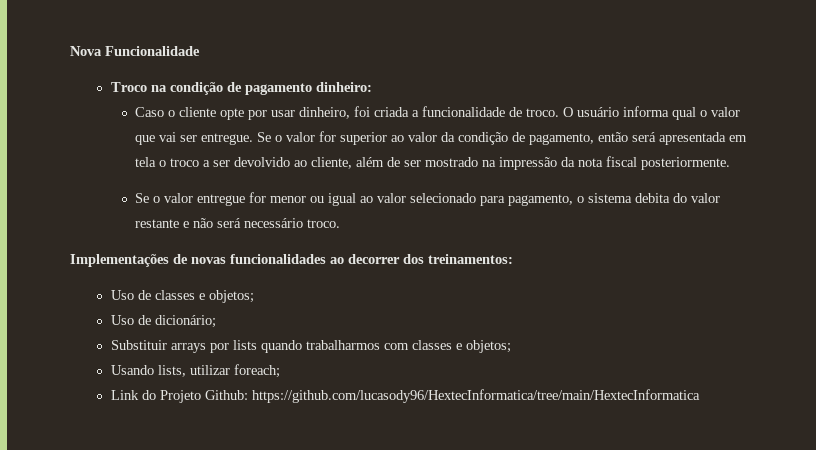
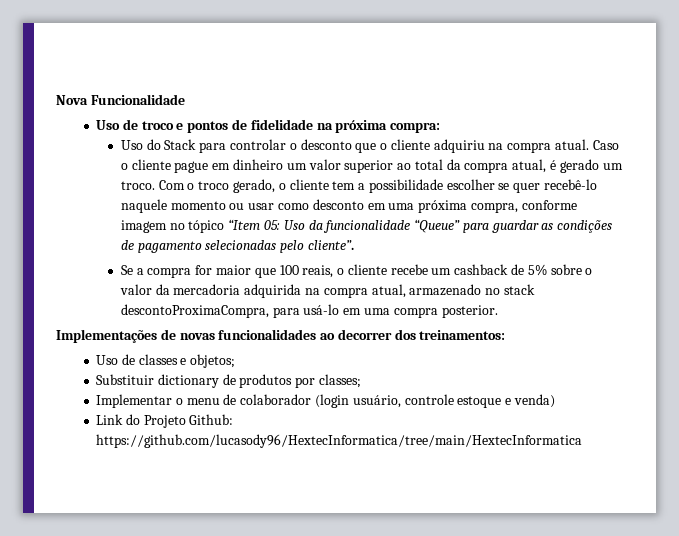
- Troco na condição de pagamento dinheiro:
- Caso o cliente opte por usar dinheiro, foi criada a funcionalidade de troco. O usuário informa qual o valor que vai ser entregue. Se o valor for superior ao valor da condição de pagamento, então será apresentada em tela o troco a ser devolvido ao cliente, além de ser mostrado na impressão da nota fiscal posteriormente.
- Se o valor entregue for menor ou igual ao valor selecionado para pagamento, o sistema debita do valor restante e não será necessário troco.
+ Uso de troco e pontos de fidelidade na próxima compra:
+ Uso do Stack para controlar o desconto que o cliente adquiriu na compra atual. Caso o cliente pague em dinheiro um valor superior ao total da compra atual, é gerado um troco. Com o troco gerado, o cliente tem a possibilidade escolher se quer recebê-lo naquele momento ou usar como desconto em uma próxima compra, conforme imagem no tópico “Item 05: Uso da funcionalidade “Queue” para guardar as condições de pagamento selecionadas pelo cliente”.
+ Se a compra for maior que 100 reais, o cliente recebe um cashback de 5% sobre o valor da mercadoria adquirida na compra atual, armazenado no stack descontoProximaCompra, para usá-lo em uma compra posterior.
- Uso de dicionário;
- Substituir arrays por lists quando trabalharmos com classes e objetos;
- Usando lists, utilizar foreach;
+ Substituir dictionary de produtos por classes;
+ Implementar o menu de colaborador (login usuário, controle estoque e venda)

